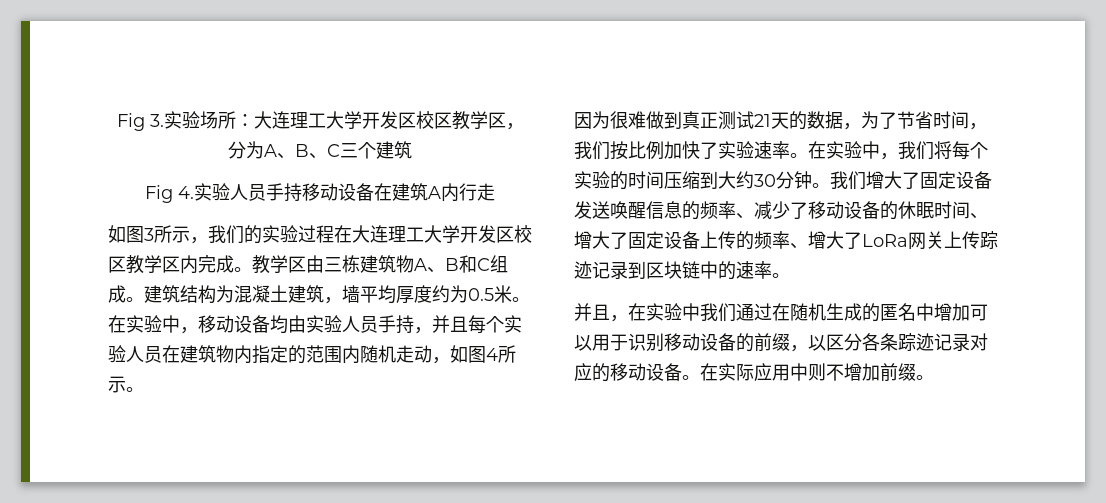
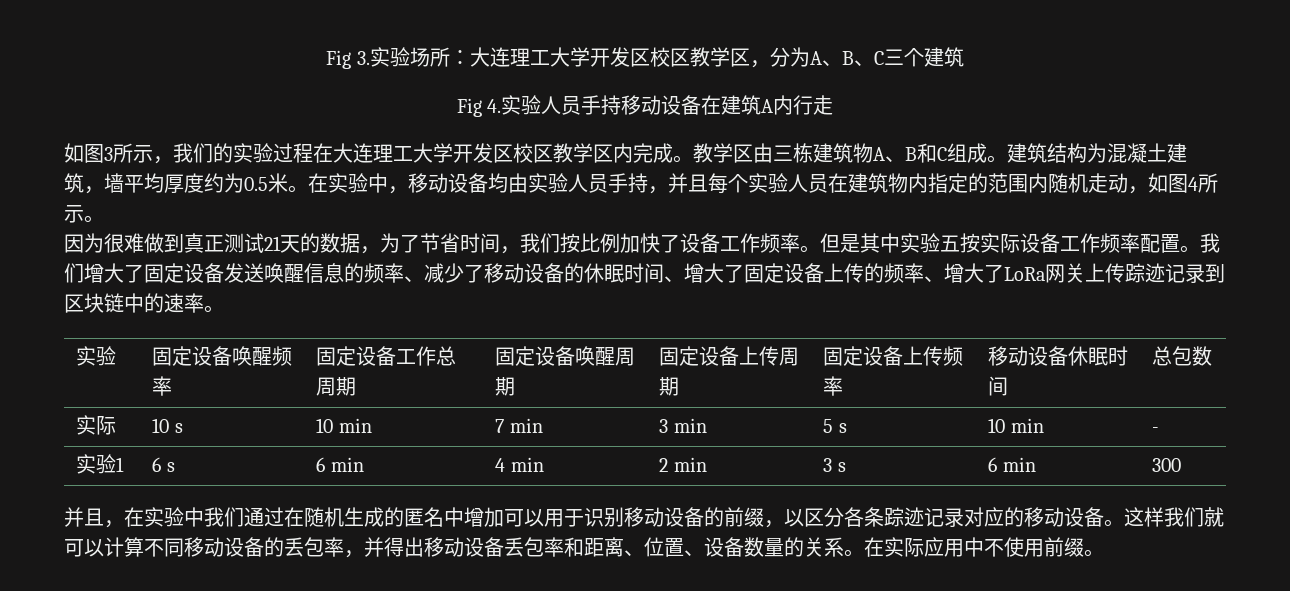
- 因为很难做到真正测试21天的数据，为了节省时间，我们按比例加快了实验速率。在实验中，我们将每个实验的时间压缩到大约30分钟。
+ 因为很难做到真正测试21天的数据，为了节省时间，我们按比例加快了设备工作频率。但是其中实验五按实际设备工作频率配置。
+ 实验 | 固定设备唤醒频率 | 固定设备工作总周期 | 固定设备唤醒周期 | 固定设备上传周期 | 固定设备上传频率 | 移动设备休眠时间 | 总包数
+ 实际 | 10 s | 10 min | 7 min | 3 min | 5 s | 10 min | -
+ 实验1 | 6 s | 6 min | 4 min | 2 min | 3 s | 6 min | 300
+ 这样我们就可以计算不同移动设备的丢包率，并得出移动设备丢包率和距离、位置、设备数量的关系。
- 在实际应用中则不增加前缀。
+ 在实际应用中不使用前缀。

